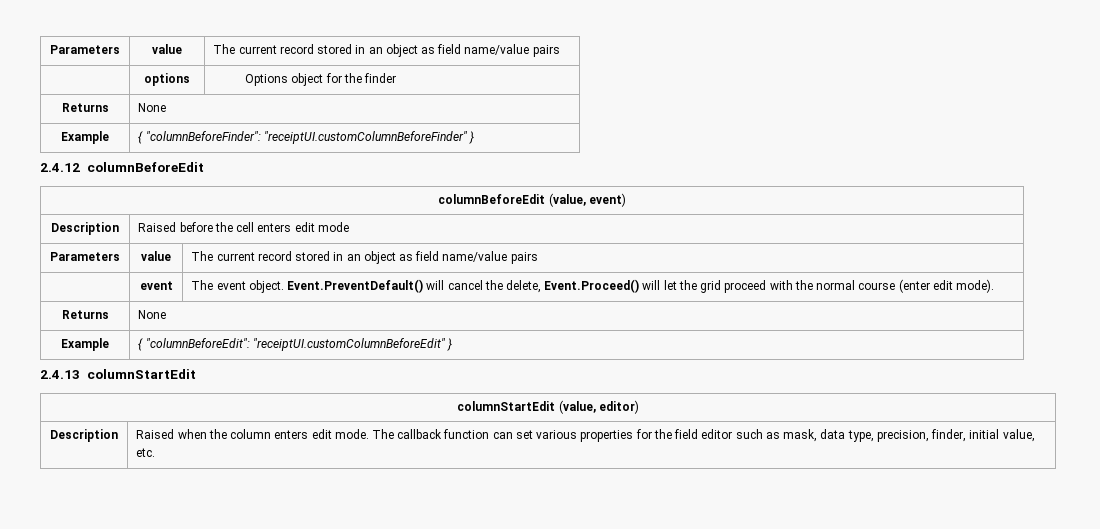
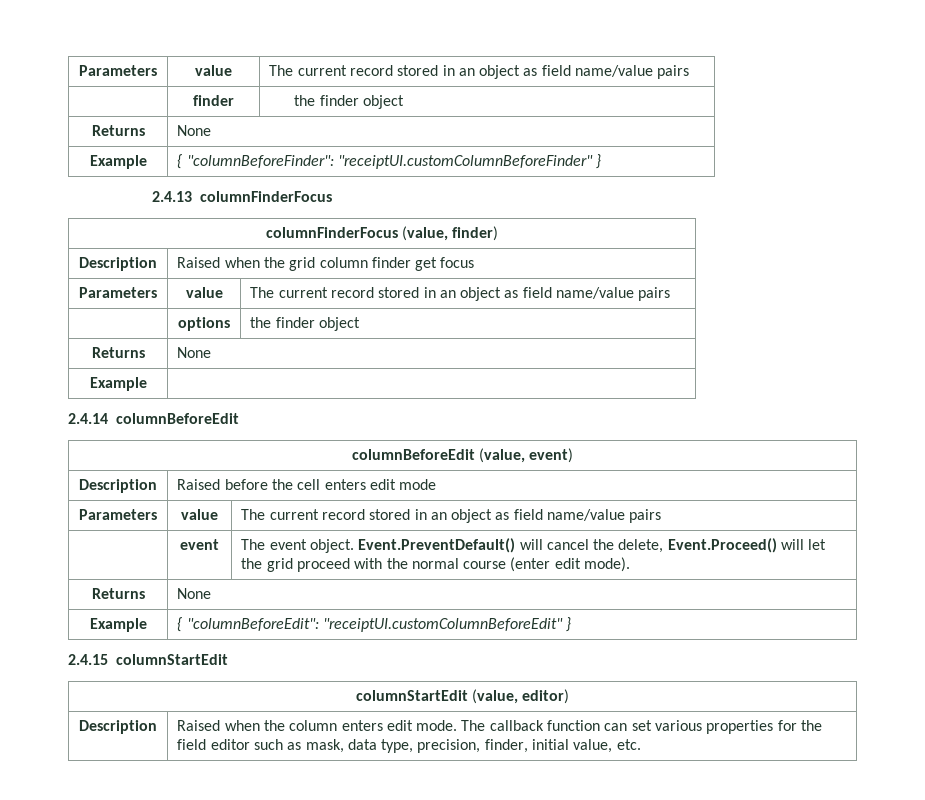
- | options | Options object for the finder
+ | finder | the finder object
  Returns | None
  Example | { "columnBeforeFinder": "receiptUI.customColumnBeforeFinder" }
- 2.4.12 columnBeforeEdit
+ 2.4.13 columnFinderFocus
+ columnFinderFocus (value, finder)
+ Description | Raised when the grid column finder get focus
+ Parameters | value | The current record stored in an object as field name/value pairs
+ | options | the finder object
+ Returns | None
+ Example |
+ 2.4.14 columnBeforeEdit
- 2.4.13 columnStartEdit
+ 2.4.15 columnStartEdit

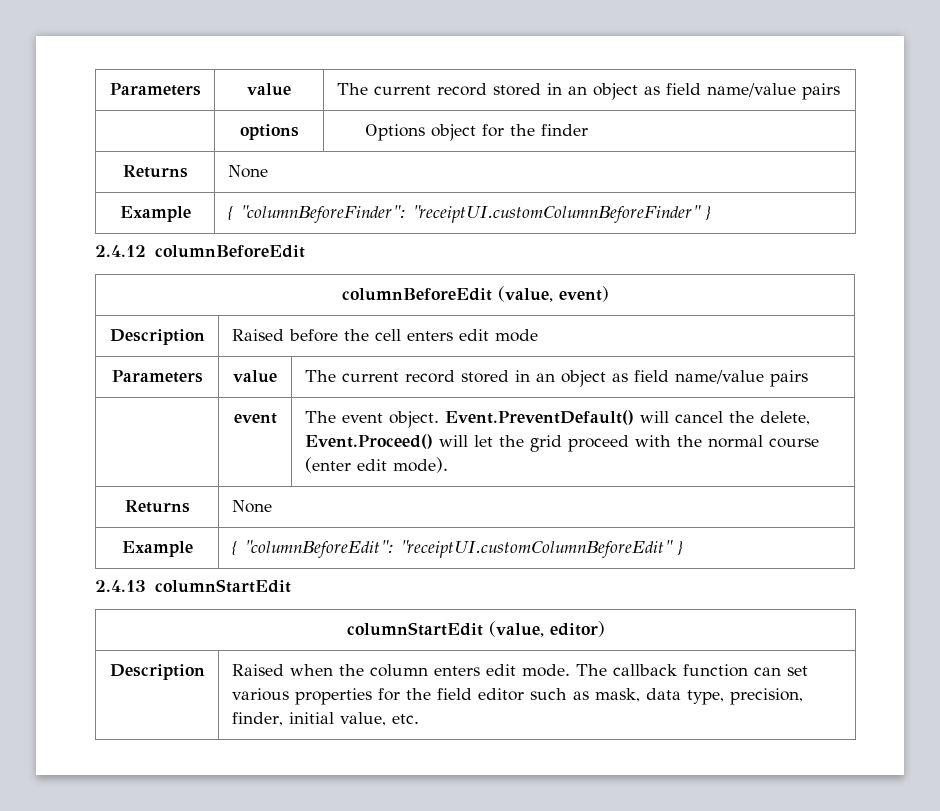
- | finder | the finder object
+ | options | Options object for the finder
  Returns | None
  Example | { "columnBeforeFinder": "receiptUI.customColumnBeforeFinder" }
- 2.4.13 columnFinderFocus
- columnFinderFocus (value, finder)
- Description | Raised when the grid column finder get focus
- Parameters | value | The current record stored in an object as field name/value pairs
- | options | the finder object
- Returns | None
- Example |
- 2.4.14 columnBeforeEdit
+ 2.4.12 columnBeforeEdit
- 2.4.15 columnStartEdit
+ 2.4.13 columnStartEdit

